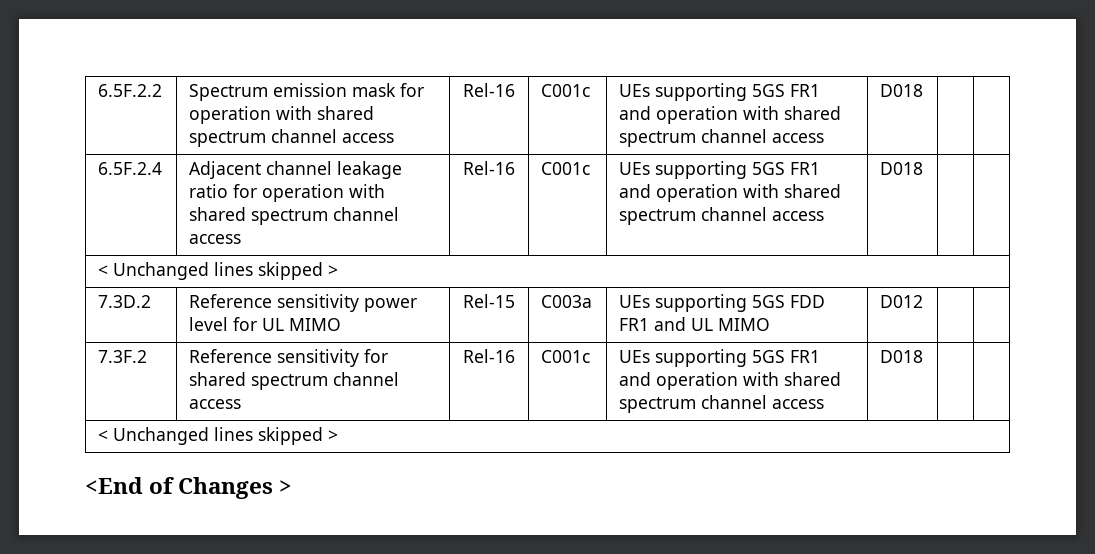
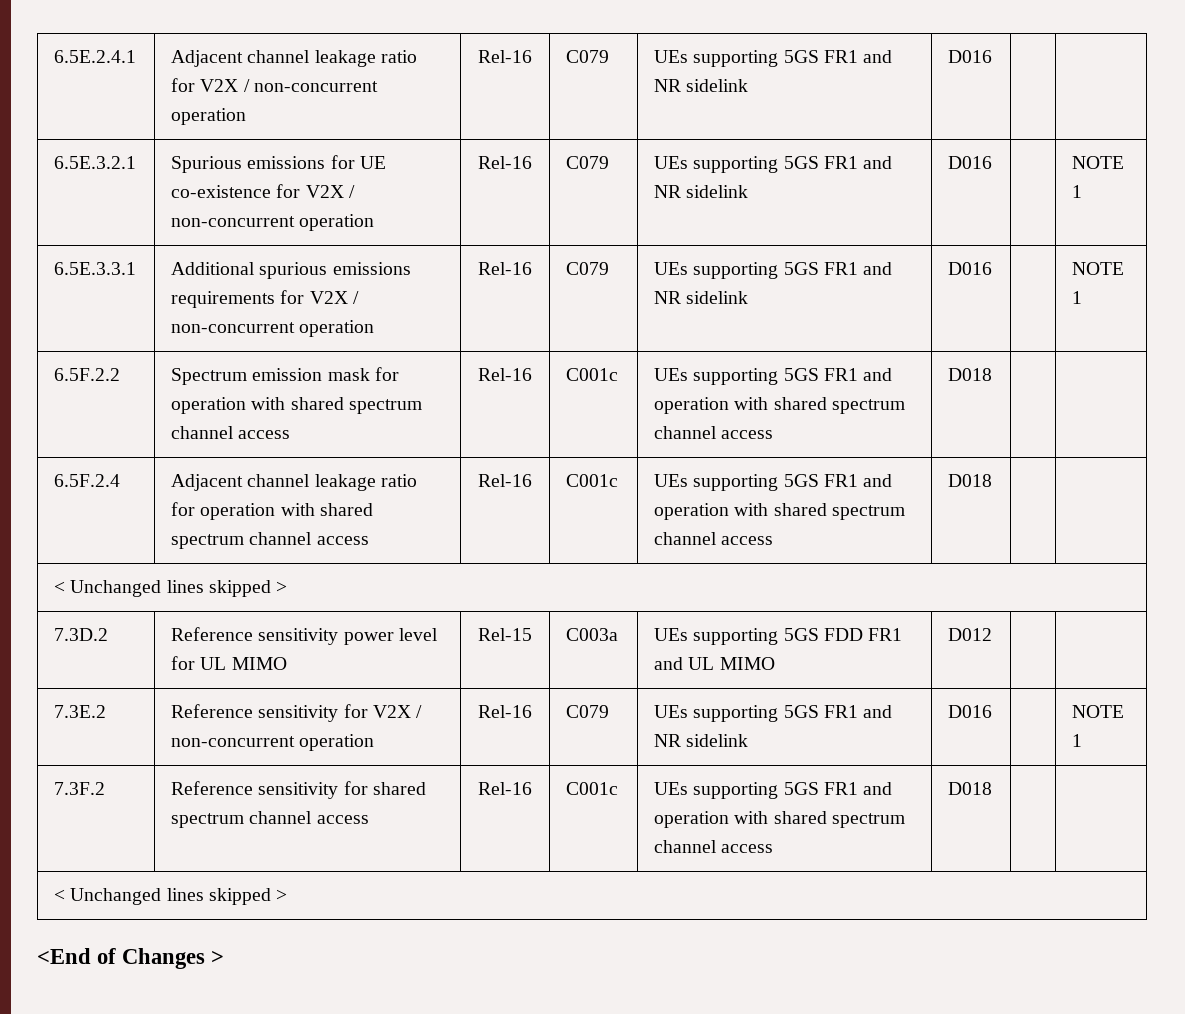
+ 6.5E.2.4.1 | Adjacent channel leakage ratio for V2X / non-concurrent operation | Rel-16 | C079 | UEs supporting 5GS FR1 and NR sidelink | D016 | |
+ 6.5E.3.2.1 | Spurious emissions for UE co-existence for V2X / non-concurrent operation | Rel-16 | C079 | UEs supporting 5GS FR1 and NR sidelink | D016 | | NOTE 1
+ 6.5E.3.3.1 | Additional spurious emissions requirements for V2X / non-concurrent operation | Rel-16 | C079 | UEs supporting 5GS FR1 and NR sidelink | D016 | | NOTE 1
+ 7.3E.2 | Reference sensitivity for V2X / non-concurrent operation | Rel-16 | C079 | UEs supporting 5GS FR1 and NR sidelink | D016 | | NOTE 1

